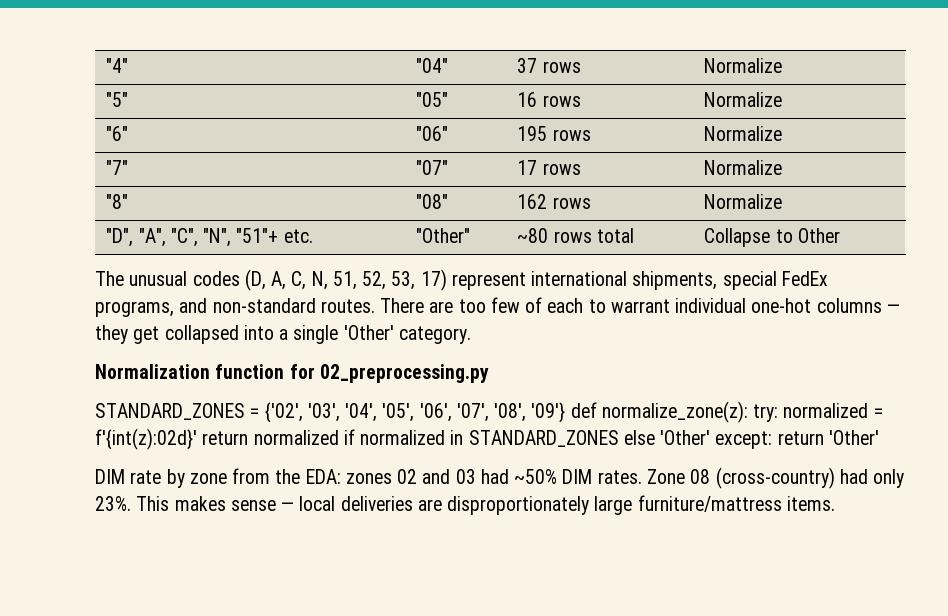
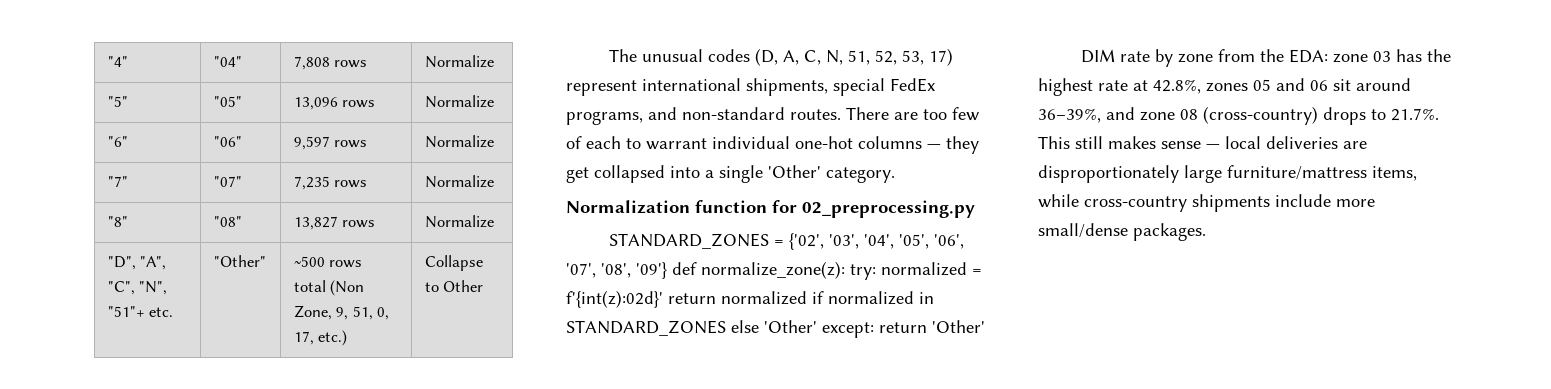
- "4" | "04" | 37 rows | Normalize
+ "4" | "04" | 7,808 rows | Normalize
- "5" | "05" | 16 rows | Normalize
+ "5" | "05" | 13,096 rows | Normalize
- "6" | "06" | 195 rows | Normalize
+ "6" | "06" | 9,597 rows | Normalize
- "7" | "07" | 17 rows | Normalize
+ "7" | "07" | 7,235 rows | Normalize
- "8" | "08" | 162 rows | Normalize
+ "8" | "08" | 13,827 rows | Normalize
- "D", "A", "C", "N", "51"+ etc. | "Other" | ~80 rows total | Collapse to Other
+ "D", "A", "C", "N", "51"+ etc. | "Other" | ~500 rows total (Non Zone, 9, 51, 0, 17, etc.) | Collapse to Other
- DIM rate by zone from the EDA: zones 02 and 03 had ~50% DIM rates. Zone 08 (cross-country) had only 23%. This makes sense — local deliveries are disproportionately large furniture/mattress items.
+ DIM rate by zone from the EDA: zone 03 has the highest rate at 42.8%, zones 05 and 06 sit around 36–39%, and zone 08 (cross-country) drops to 21.7%. This still makes sense — local deliveries are disproportionately large furniture/mattress items, while cross-country shipments include more small/dense packages.

